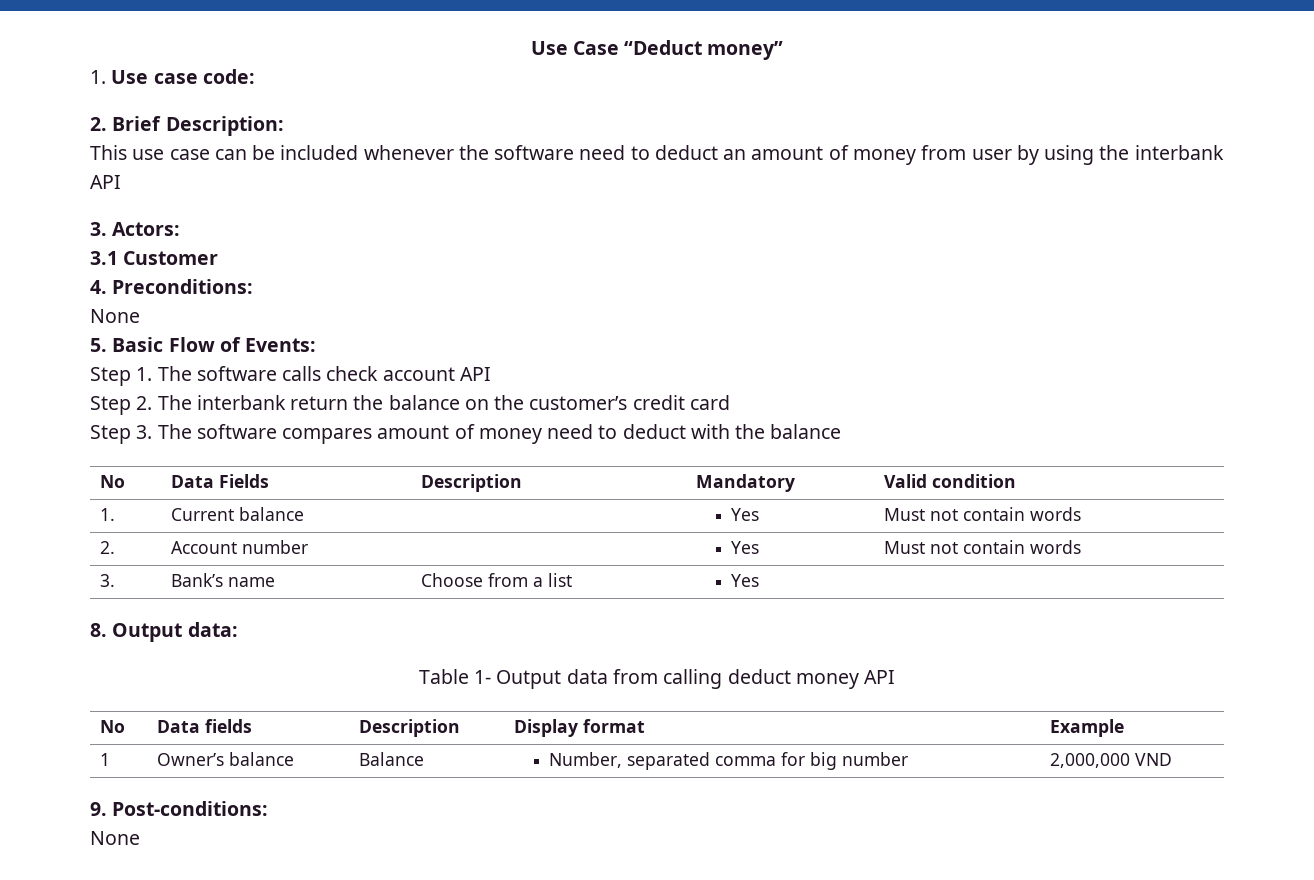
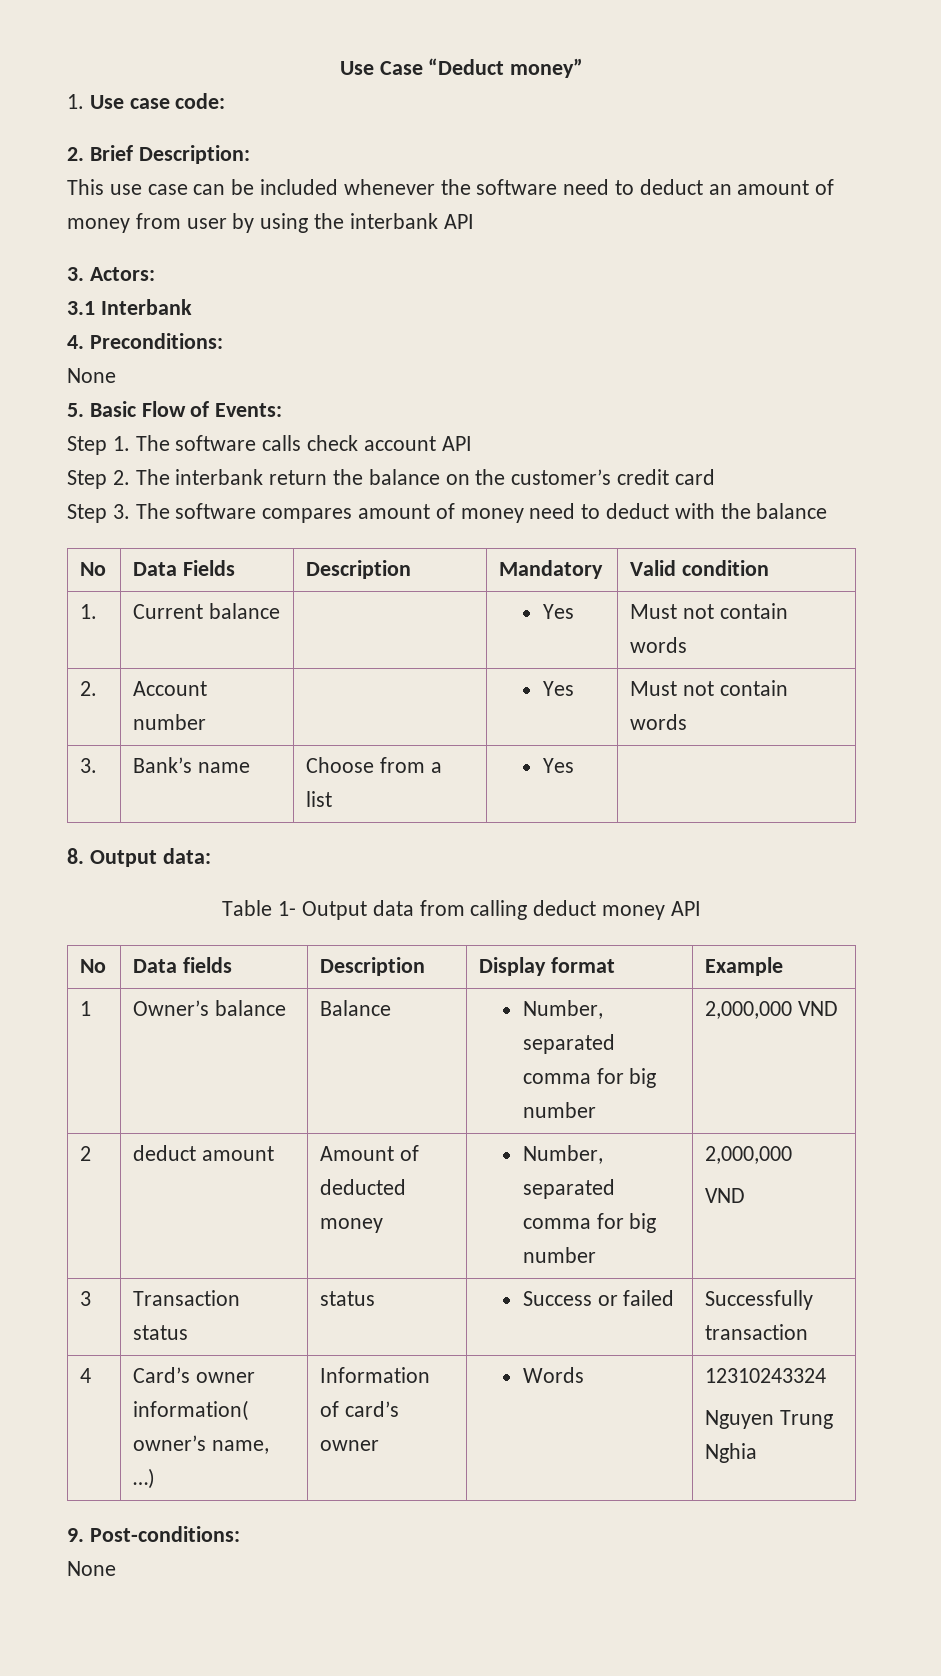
- 3.1 Customer
+ 3.1 Interbank
+ 2 | deduct amount | Amount of deducted money | Number, separated comma for big number | 2,000,000
+ VND
+ 3 | Transaction status | status | Success or failed | Successfully transaction
+ 4 | Card’s owner information( owner’s name, …) | Information of card’s owner | Words | 12310243324
+ Nguyen Trung Nghia

